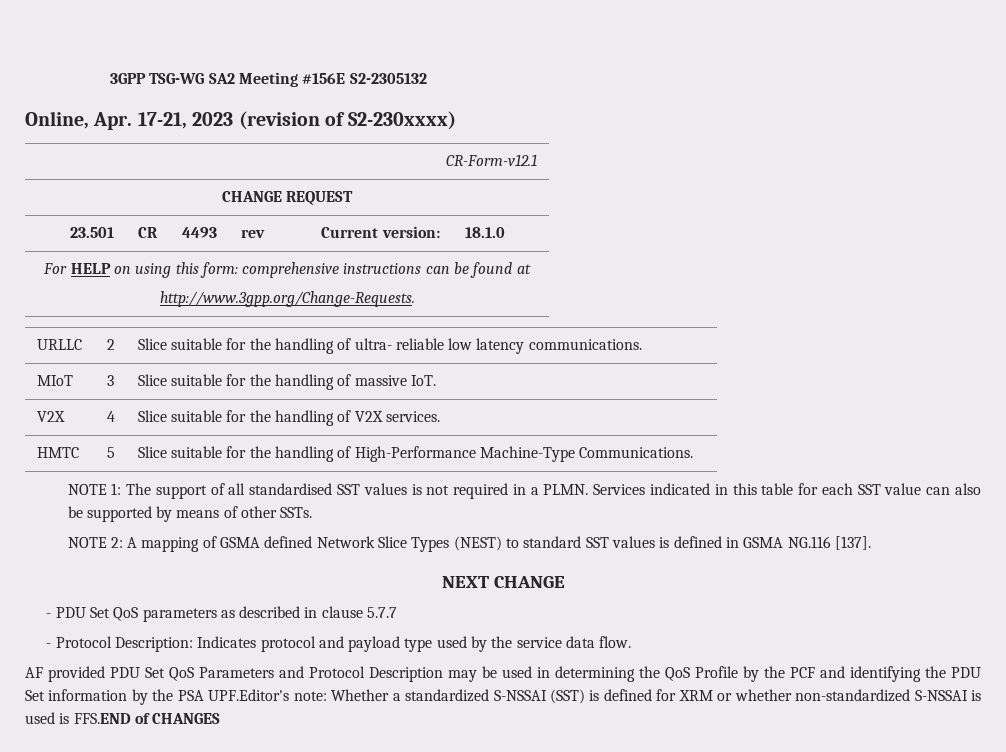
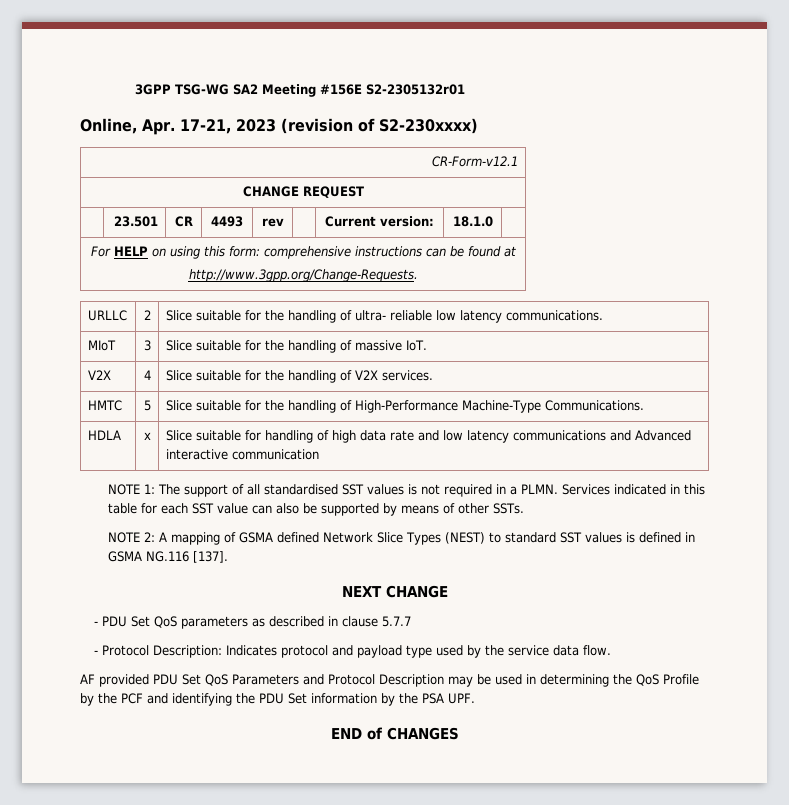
- 3GPP TSG-WG SA2 Meeting #156E S2-2305132
+ 3GPP TSG-WG SA2 Meeting #156E S2-2305132r01
+ HDLA | x | Slice suitable for handling of high data rate and low latency communications and Advanced interactive communication
- AF provided PDU Set QoS Parameters and Protocol Description may be used in determining the QoS Profile by the PCF and identifying the PDU Set information by the PSA UPF.Editor's note: Whether a standardized S-NSSAI (SST) is defined for XRM or whether non-standardized S-NSSAI is used is FFS.END of CHANGES
+ AF provided PDU Set QoS Parameters and Protocol Description may be used in determining the QoS Profile by the PCF and identifying the PDU Set information by the PSA UPF.
+ END of CHANGES

